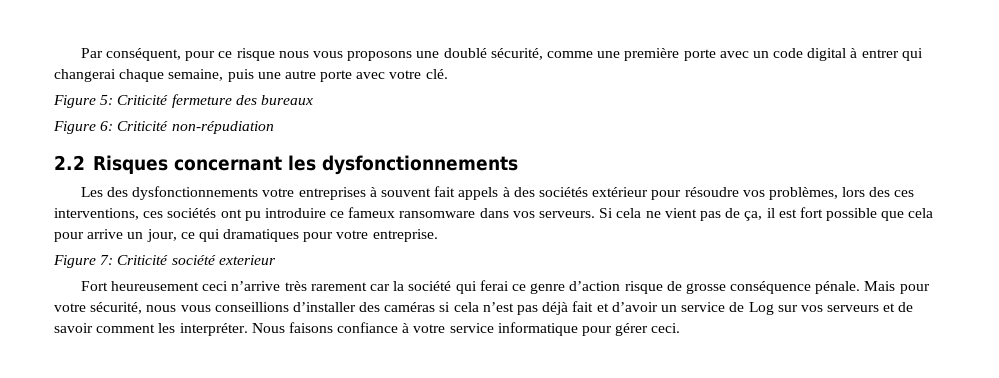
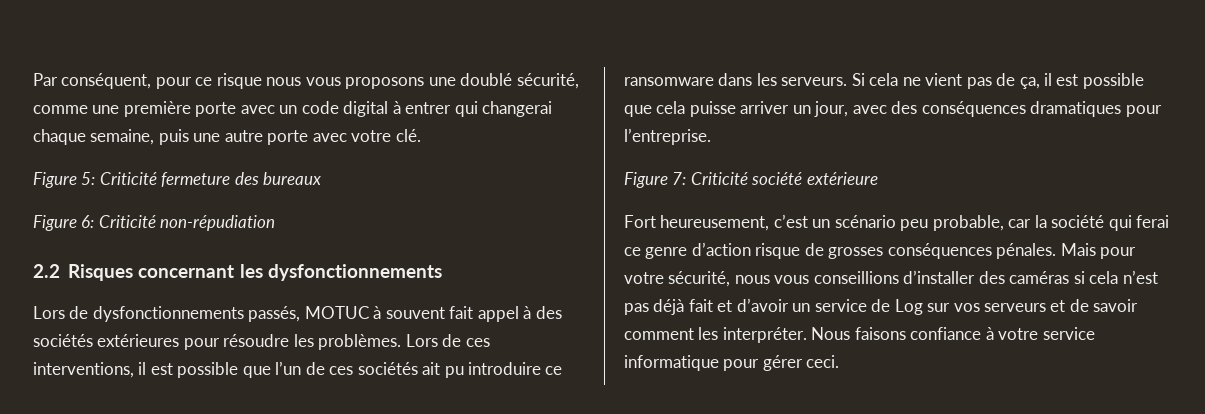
- Les des dysfonctionnements votre entreprises à souvent fait appels à des sociétés extérieur pour résoudre vos problèmes, lors des ces interventions, ces sociétés ont pu introduire ce fameux ransomware dans vos serveurs.
+ Lors de dysfonctionnements passés, MOTUC à souvent fait appel à des sociétés extérieures pour résoudre les problèmes. Lors de ces interventions, il est possible que l’un de ces sociétés ait pu introduire ce ransomware dans les serveurs.
- Si cela ne vient pas de ça, il est fort possible que cela pour arrive un jour, ce qui dramatiques pour votre entreprise.
+ Si cela ne vient pas de ça, il est possible que cela puisse arriver un jour, avec des conséquences dramatiques pour l’entreprise.
- Figure 7: Criticité société exterieur
+ Figure 7: Criticité société extérieure
- Fort heureusement ceci n’arrive très rarement car la société qui ferai ce genre d’action risque de grosse conséquence pénale.
+ Fort heureusement, c’est un scénario peu probable, car la société qui ferai ce genre d’action risque de grosses conséquences pénales.

